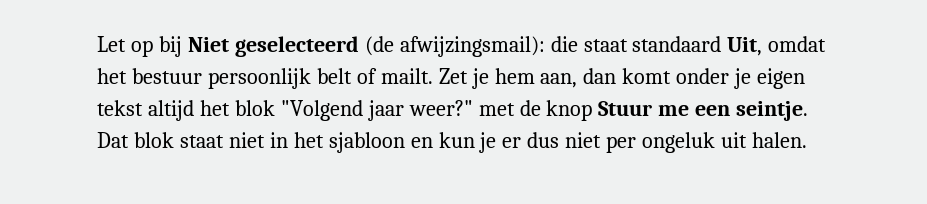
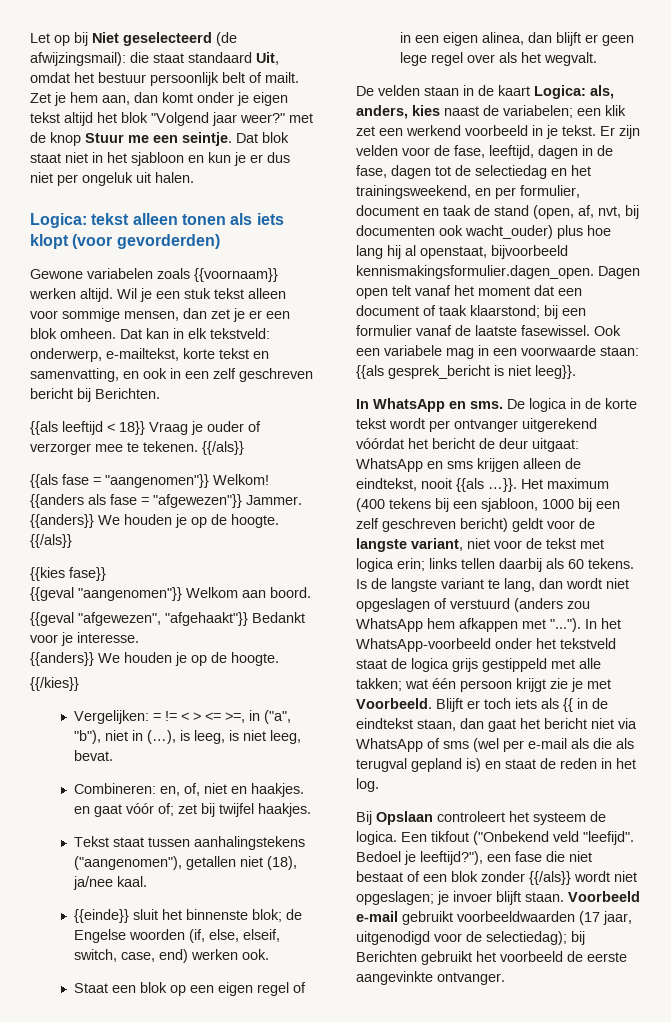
+ Logica: tekst alleen tonen als iets klopt (voor gevorderden)
+ Gewone variabelen zoals {{voornaam}} werken altijd. Wil je een stuk tekst alleen voor sommige mensen, dan zet je er een blok omheen. Dat kan in elk tekstveld: onderwerp, e-mailtekst, korte tekst en samenvatting, en ook in een zelf geschreven bericht bij Berichten.
+ {{als leeftijd < 18}} Vraag je ouder of verzorger mee te tekenen. {{/als}}
+ {{als fase = "aangenomen"}} Welkom! {{anders als fase = "afgewezen"}} Jammer. {{anders}} We houden je op de hoogte. {{/als}}
+ {{kies fase}}
+ {{geval "aangenomen"}} Welkom aan boord.
+ {{geval "afgewezen", "afgehaakt"}} Bedankt voor je interesse.
+ {{anders}} We houden je op de hoogte.
+ {{/kies}}
+ Vergelijken: = != < > <= >=, in ("a", "b"), niet in (…), is leeg, is niet leeg, bevat.
+ Combineren: en, of, niet en haakjes. en gaat vóór of; zet bij twijfel haakjes.
+ Tekst staat tussen aanhalingstekens ("aangenomen"), getallen niet (18), ja/nee kaal.
+ {{einde}} sluit het binnenste blok; de Engelse woorden (if, else, elseif, switch, case, end) werken ook.
+ Staat een blok op een eigen regel of in een eigen alinea, dan blijft er geen lege regel over als het wegvalt.
+ De velden staan in de kaart Logica: als, anders, kies naast de variabelen; een klik zet een werkend voorbeeld in je tekst. Er zijn velden voor de fase, leeftijd, dagen in de fase, dagen tot de selectiedag en het trainingsweekend, en per formulier, document en taak de stand (open, af, nvt, bij documenten ook wacht_ouder) plus hoe lang hij al openstaat, bijvoorbeeld kennismakingsformulier.dagen_open. Dagen open telt vanaf het moment dat een document of taak klaarstond; bij een formulier vanaf de laatste fasewissel. Ook een variabele mag in een voorwaarde staan: {{als gesprek_bericht is niet leeg}}.
+ In WhatsApp en sms. De logica in de korte tekst wordt per ontvanger uitgerekend vóórdat het bericht de deur uitgaat: WhatsApp en sms krijgen alleen de eindtekst, nooit {{als …}}. Het maximum (400 tekens bij een sjabloon, 1000 bij een zelf geschreven bericht) geldt voor de langste variant, niet voor de tekst met logica erin; links tellen daarbij als 60 tekens. Is de langste variant te lang, dan wordt niet opgeslagen of verstuurd (anders zou WhatsApp hem afkappen met "..."). In het WhatsApp-voorbeeld onder het tekstveld staat de logica grijs gestippeld met alle takken; wat één persoon krijgt zie je met Voorbeeld. Blijft er toch iets als {{ in de eindtekst staan, dan gaat het bericht niet via WhatsApp of sms (wel per e-mail als die als terugval gepland is) en staat de reden in het log.
+ Bij Opslaan controleert het systeem de logica. Een tikfout ("Onbekend veld "leefijd". Bedoel je leeftijd?"), een fase die niet bestaat of een blok zonder {{/als}} wordt niet opgeslagen; je invoer blijft staan. Voorbeeld e-mail gebruikt voorbeeldwaarden (17 jaar, uitgenodigd voor de selectiedag); bij Berichten gebruikt het voorbeeld de eerste aangevinkte ontvanger.

